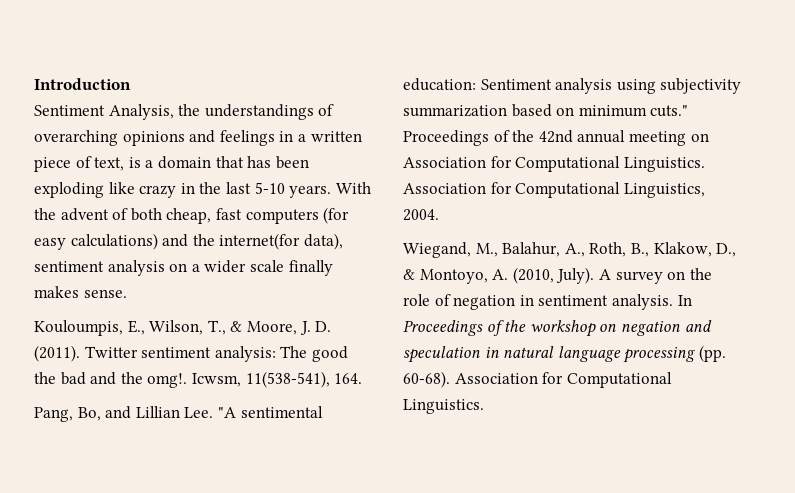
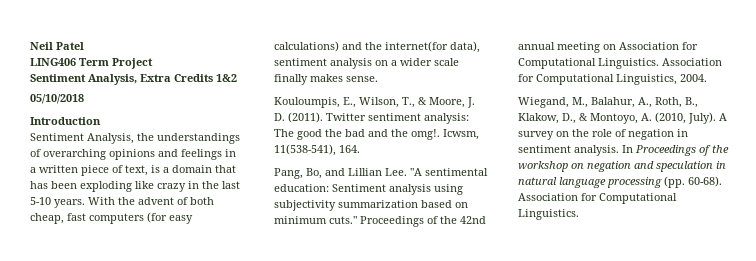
+ Neil Patel
+ LING406 Term Project
+ Sentiment Analysis, Extra Credits 1&2
+ 05/10/2018

